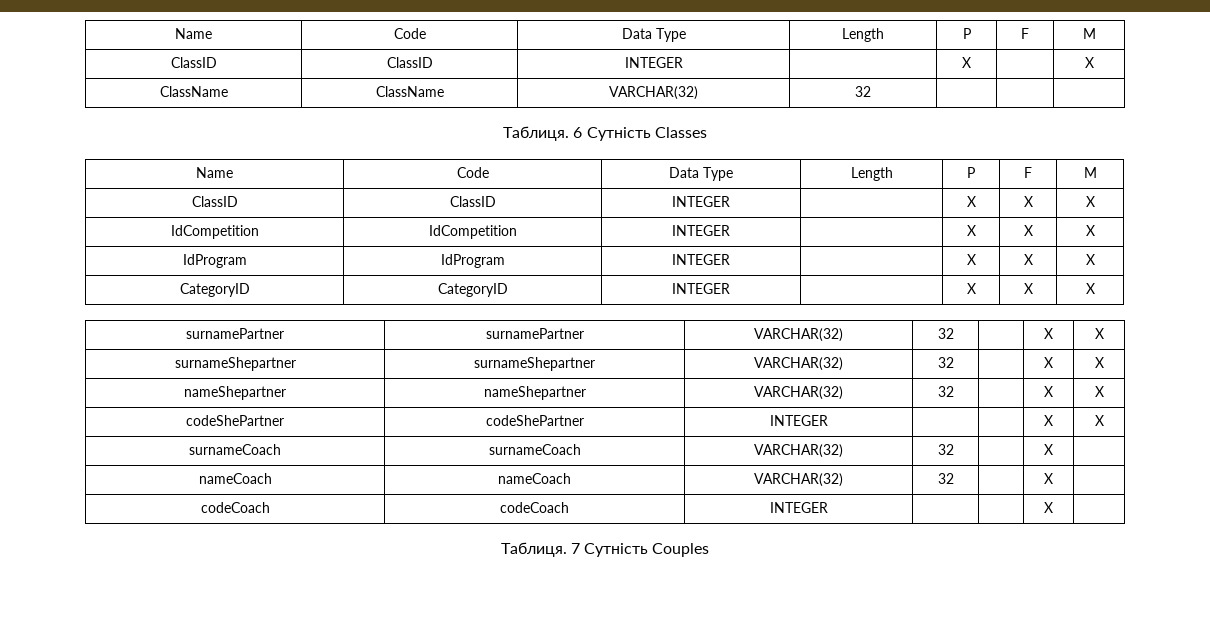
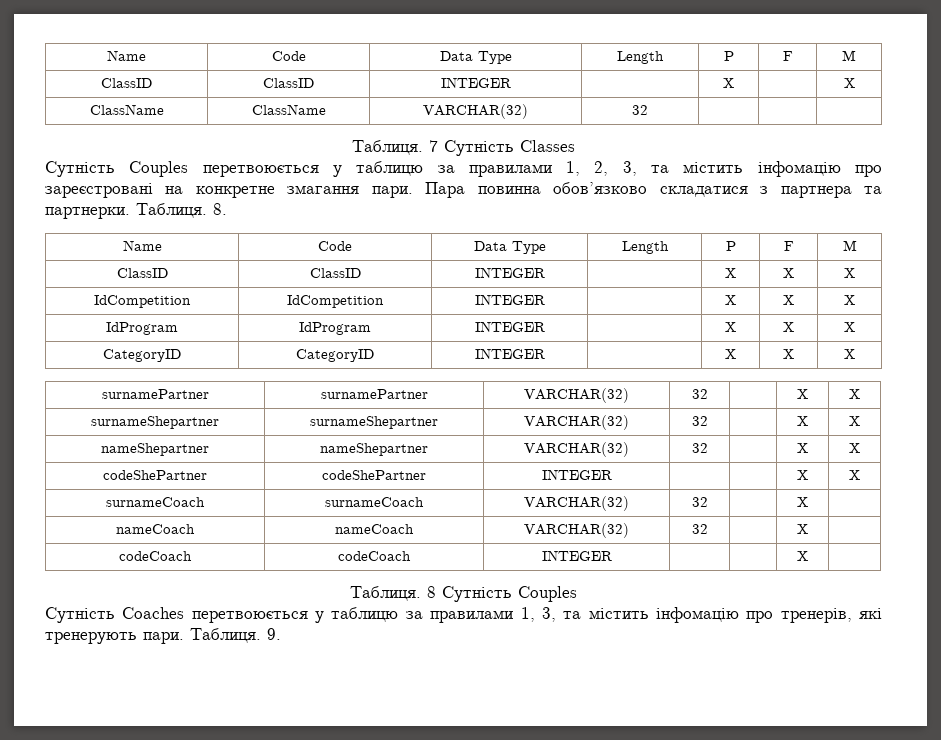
- 6 Сутність Classes
+ 7 Сутність Classes
+ Сутність Couples перетвоюється у таблицю за правилами 1, 2, 3, та містить інфомацію про зареєстровані на конкретне змагання пари. Пара повинна обов’язково складатися з партнера та партнерки. Таблиця. 8.
- 7 Сутність Couples
+ 8 Сутність Couples
+ Сутність Coaches перетвоюється у таблицю за правилами 1, 3, та містить інфомацію про тренерів, які тренерують пари. Таблиця. 9.

